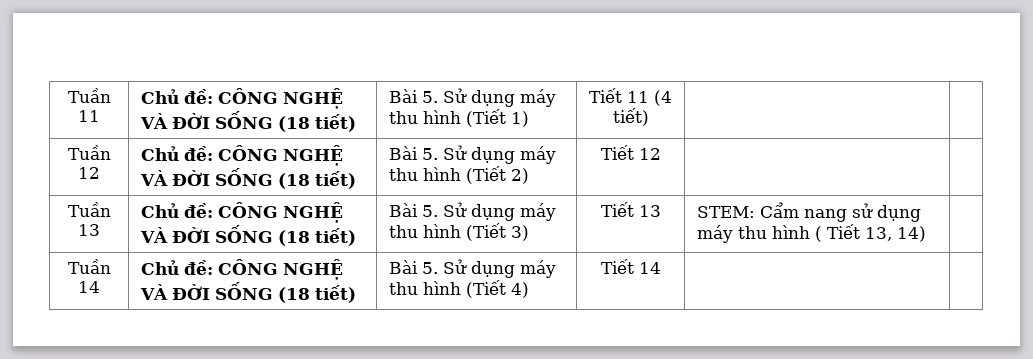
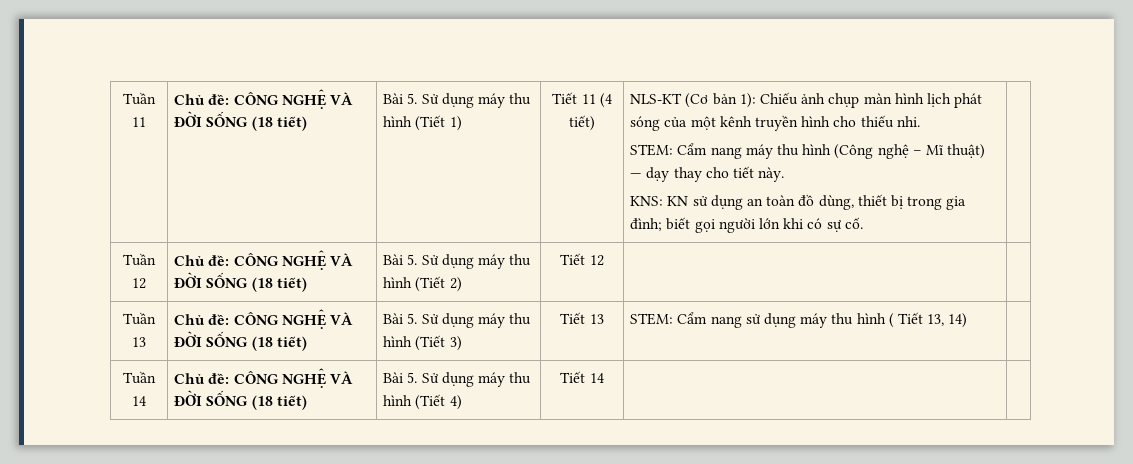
+ NLS-KT (Cơ bản 1): Chiếu ảnh chụp màn hình lịch phát sóng của một kênh truyền hình cho thiếu nhi.
+ STEM: Cẩm nang máy thu hình (Công nghệ – Mĩ thuật) — dạy thay cho tiết này.
+ KNS: KN sử dụng an toàn đồ dùng, thiết bị trong gia đình; biết gọi người lớn khi có sự cố.

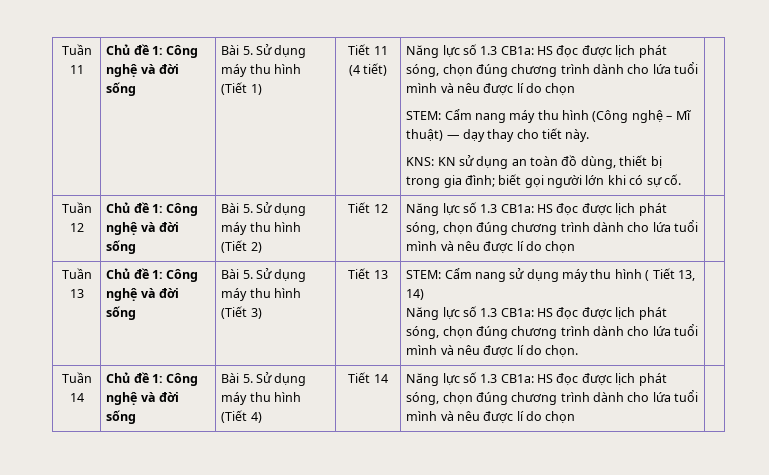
- Tuần 11 | Chủ đề: CÔNG NGHỆ VÀ ĐỜI SỐNG (18 tiết)
+ Tuần 11 | Chủ đề 1: Công nghệ và đời sống
- Tiết 11 (4 tiết) | NLS-KT (Cơ bản 1): Chiếu ảnh chụp màn hình lịch phát sóng của một kênh truyền hình cho thiếu nhi.
+ Tiết 11 (4 tiết) | Năng lực số 1.3 CB1a: HS đọc được lịch phát sóng, chọn đúng chương trình dành cho lứa tuổi mình và nêu được lí do chọn
- Tuần 12 | Chủ đề: CÔNG NGHỆ VÀ ĐỜI SỐNG (18 tiết)
+ Tuần 12 | Chủ đề 1: Công nghệ và đời sống
- Tiết 12 | |
- Tuần 13 | Chủ đề: CÔNG NGHỆ VÀ ĐỜI SỐNG (18 tiết) | Bài 5. Sử dụng máy thu hình (Tiết 3) | Tiết 13 | STEM: Cẩm nang sử dụng máy thu hình ( Tiết 13, 14) |
- Tuần 14 | Chủ đề: CÔNG NGHỆ VÀ ĐỜI SỐNG (18 tiết) | Bài 5. Sử dụng máy thu hình (Tiết 4) | Tiết 14 | |
+ Tiết 12 | Năng lực số 1.3 CB1a: HS đọc được lịch phát sóng, chọn đúng chương trình dành cho lứa tuổi mình và nêu được lí do chọn |
+ Tuần 13 | Chủ đề 1: Công nghệ và đời sống | Bài 5. Sử dụng máy thu hình (Tiết 3) | Tiết 13 | STEM: Cẩm nang sử dụng máy thu hình ( Tiết 13, 14)
+ Năng lực số 1.3 CB1a: HS đọc được lịch phát sóng, chọn đúng chương trình dành cho lứa tuổi mình và nêu được lí do chọn. |
+ Tuần 14 | Chủ đề 1: Công nghệ và đời sống | Bài 5. Sử dụng máy thu hình (Tiết 4) | Tiết 14 | Năng lực số 1.3 CB1a: HS đọc được lịch phát sóng, chọn đúng chương trình dành cho lứa tuổi mình và nêu được lí do chọn

